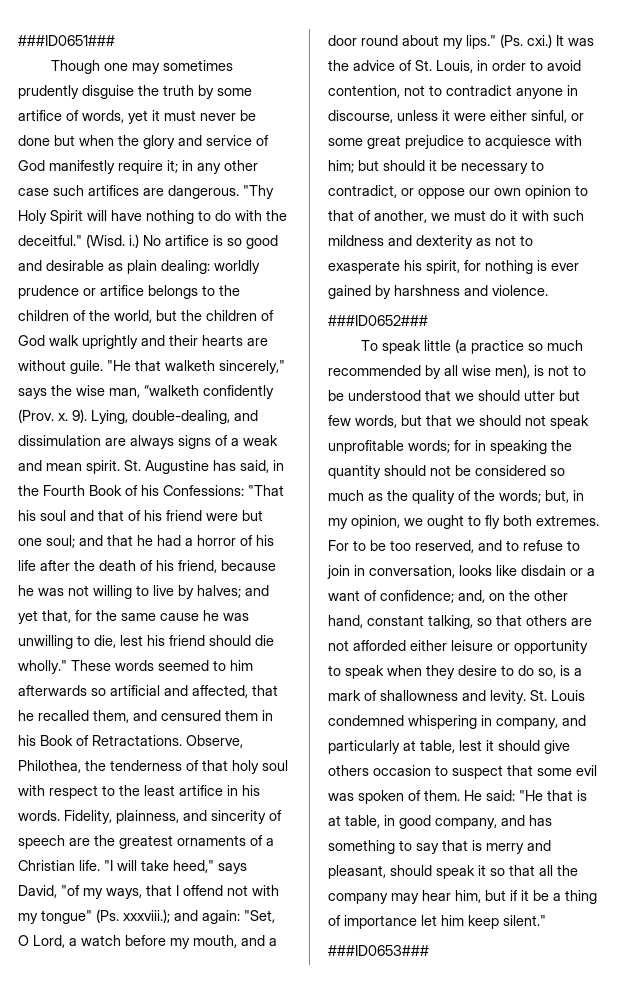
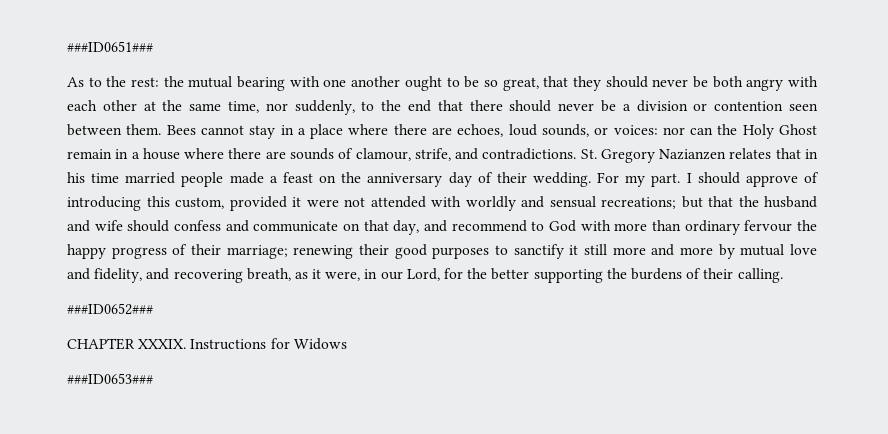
- Though one may sometimes prudently disguise the truth by some artifice of words, yet it must never be done but when the glory and service of God manifestly require it; in any other case such artifices are dangerous. "Thy Holy Spirit will have nothing to do with the deceitful." (Wisd. i.) No artifice is so good and desirable as plain dealing: worldly prudence or artifice belongs to the children of the world, but the children of God walk uprightly and their hearts are without guile. "He that walketh sincerely," says the wise man, “walketh confidently (Prov. x. 9). Lying, double-dealing, and dissimulation are always signs of a weak and mean spirit. St. Augustine has said, in the Fourth Book of his Confessions: "That his soul and that of his friend were but one soul; and that he had a horror of his life after the death of his friend, because he was not willing to live by halves; and yet that, for the same cause he was unwilling to die, lest his friend should die wholly." These words seemed to him afterwards so artificial and affected, that he recalled them, and censured them in his Book of Retractations. Observe, Philothea, the tenderness of that holy soul with respect to the least artifice in his words. Fidelity, plainness, and sincerity of speech are the greatest ornaments of a Christian life. "I will take heed," says David, "of my ways, that I offend not with my tongue" (Ps. xxxviii.); and again: "Set, O Lord, a watch before my mouth, and a door round about my lips." (Ps. cxi.) It was the advice of St. Louis, in order to avoid contention, not to contradict anyone in discourse, unless it were either sinful, or some great prejudice to acquiesce with him; but should it be necessary to contradict, or oppose our own opinion to that of another, we must do it with such mildness and dexterity as not to exasperate his spirit, for nothing is ever gained by harshness and violence.
+ As to the rest: the mutual bearing with one another ought to be so great, that they should never be both angry with each other at the same time, nor suddenly, to the end that there should never be a division or contention seen between them. Bees cannot stay in a place where there are echoes, loud sounds, or voices: nor can the Holy Ghost remain in a house where there are sounds of clamour, strife, and contradictions. St. Gregory Nazianzen relates that in his time married people made a feast on the anniversary day of their wedding. For my part. I should approve of introducing this custom, provided it were not attended with worldly and sensual recreations; but that the husband and wife should confess and communicate on that day, and recommend to God with more than ordinary fervour the happy progress of their marriage; renewing their good purposes to sanctify it still more and more by mutual love and fidelity, and recovering breath, as it were, in our Lord, for the better supporting the burdens of their calling.
  ###ID0652###
- To speak little (a practice so much recommended by all wise men), is not to be understood that we should utter but few words, but that we should not speak unprofitable words; for in speaking the quantity should not be considered so much as the quality of the words; but, in my opinion, we ought to fly both extremes. For to be too reserved, and to refuse to join in conversation, looks like disdain or a want of confidence; and, on the other hand, constant talking, so that others are not afforded either leisure or opportunity to speak when they desire to do so, is a mark of shallowness and levity. St. Louis condemned whispering in company, and particularly at table, lest it should give others occasion to suspect that some evil was spoken of them. He said: "He that is at table, in good company, and has something to say that is merry and pleasant, should speak it so that all the company may hear him, but if it be a thing of importance let him keep silent."
+ CHAPTER XXXIX. Instructions for Widows

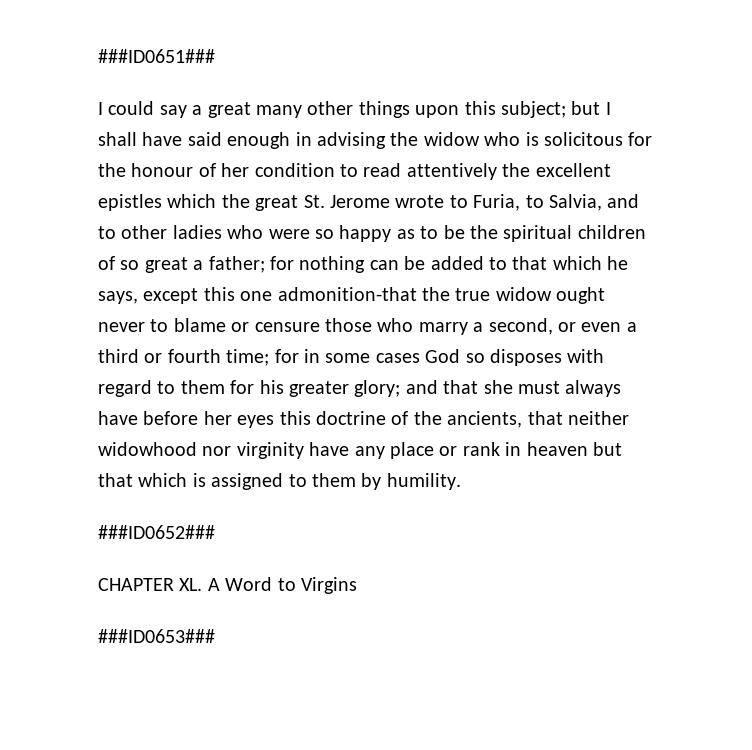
- As to the rest: the mutual bearing with one another ought to be so great, that they should never be both angry with each other at the same time, nor suddenly, to the end that there should never be a division or contention seen between them. Bees cannot stay in a place where there are echoes, loud sounds, or voices: nor can the Holy Ghost remain in a house where there are sounds of clamour, strife, and contradictions. St. Gregory Nazianzen relates that in his time married people made a feast on the anniversary day of their wedding. For my part. I should approve of introducing this custom, provided it were not attended with worldly and sensual recreations; but that the husband and wife should confess and communicate on that day, and recommend to God with more than ordinary fervour the happy progress of their marriage; renewing their good purposes to sanctify it still more and more by mutual love and fidelity, and recovering breath, as it were, in our Lord, for the better supporting the burdens of their calling.
+ I could say a great many other things upon this subject; but I shall have said enough in advising the widow who is solicitous for the honour of her condition to read attentively the excellent epistles which the great St. Jerome wrote to Furia, to Salvia, and to other ladies who were so happy as to be the spiritual children of so great a father; for nothing can be added to that which he says, except this one admonition-that the true widow ought never to blame or censure those who marry a second, or even a third or fourth time; for in some cases God so disposes with regard to them for his greater glory; and that she must always have before her eyes this doctrine of the ancients, that neither widowhood nor virginity have any place or rank in heaven but that which is assigned to them by humility.
  ###ID0652###
- CHAPTER XXXIX. Instructions for Widows
+ CHAPTER XL. A Word to Virgins

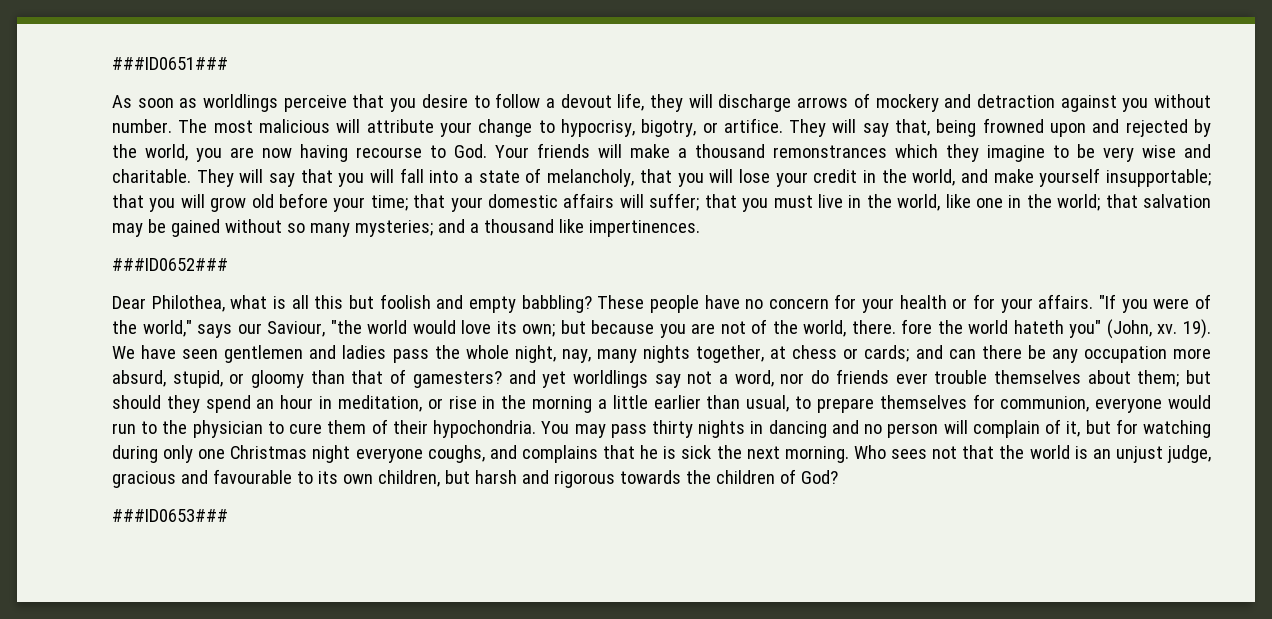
- I could say a great many other things upon this subject; but I shall have said enough in advising the widow who is solicitous for the honour of her condition to read attentively the excellent epistles which the great St. Jerome wrote to Furia, to Salvia, and to other ladies who were so happy as to be the spiritual children of so great a father; for nothing can be added to that which he says, except this one admonition-that the true widow ought never to blame or censure those who marry a second, or even a third or fourth time; for in some cases God so disposes with regard to them for his greater glory; and that she must always have before her eyes this doctrine of the ancients, that neither widowhood nor virginity have any place or rank in heaven but that which is assigned to them by humility.
+ As soon as worldlings perceive that you desire to follow a devout life, they will discharge arrows of mockery and detraction against you without number. The most malicious will attribute your change to hypocrisy, bigotry, or artifice. They will say that, being frowned upon and rejected by the world, you are now having recourse to God. Your friends will make a thousand remonstrances which they imagine to be very wise and charitable. They will say that you will fall into a state of melancholy, that you will lose your credit in the world, and make yourself insupportable; that you will grow old before your time; that your domestic affairs will suffer; that you must live in the world, like one in the world; that salvation may be gained without so many mysteries; and a thousand like impertinences.
  ###ID0652###
- CHAPTER XL. A Word to Virgins
+ Dear Philothea, what is all this but foolish and empty babbling? These people have no concern for your health or for your affairs. "If you were of the world," says our Saviour, "the world would love its own; but because you are not of the world, there. fore the world hateth you" (John, xv. 19). We have seen gentlemen and ladies pass the whole night, nay, many nights together, at chess or cards; and can there be any occupation more absurd, stupid, or gloomy than that of gamesters? and yet worldlings say not a word, nor do friends ever trouble themselves about them; but should they spend an hour in meditation, or rise in the morning a little earlier than usual, to prepare themselves for communion, everyone would run to the physician to cure them of their hypochondria. You may pass thirty nights in dancing and no person will complain of it, but for watching during only one Christmas night everyone coughs, and complains that he is sick the next morning. Who sees not that the world is an unjust judge, gracious and favourable to its own children, but harsh and rigorous towards the children of God?

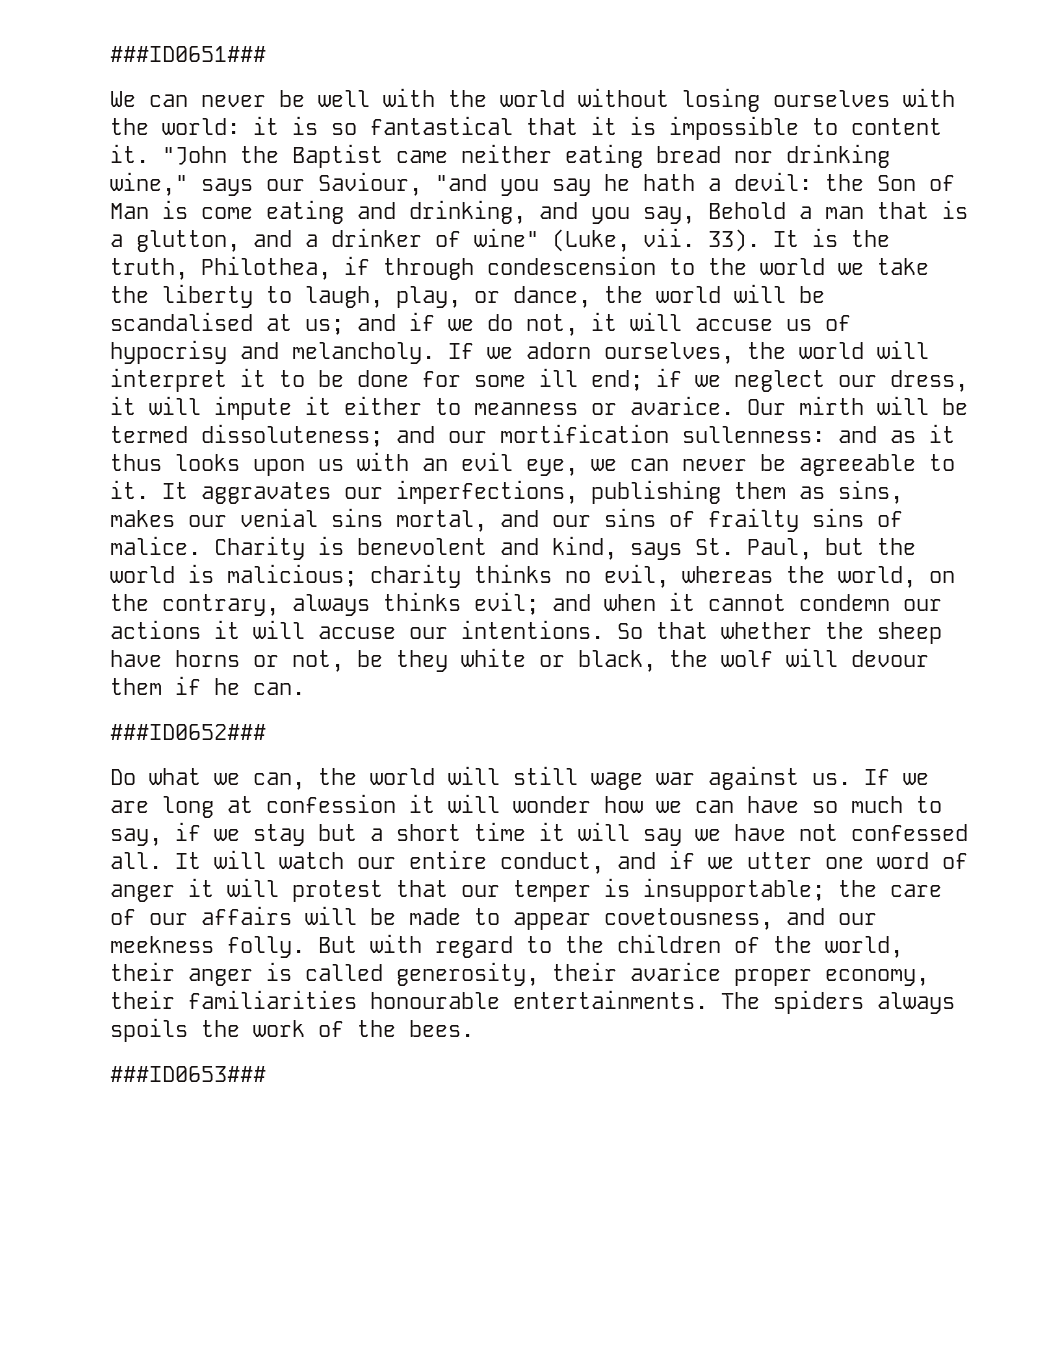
- As soon as worldlings perceive that you desire to follow a devout life, they will discharge arrows of mockery and detraction against you without number. The most malicious will attribute your change to hypocrisy, bigotry, or artifice. They will say that, being frowned upon and rejected by the world, you are now having recourse to God. Your friends will make a thousand remonstrances which they imagine to be very wise and charitable. They will say that you will fall into a state of melancholy, that you will lose your credit in the world, and make yourself insupportable; that you will grow old before your time; that your domestic affairs will suffer; that you must live in the world, like one in the world; that salvation may be gained without so many mysteries; and a thousand like impertinences.
+ We can never be well with the world without losing ourselves with the world: it is so fantastical that it is impossible to content it. "John the Baptist came neither eating bread nor drinking wine," says our Saviour, "and you say he hath a devil: the Son of Man is come eating and drinking, and you say, Behold a man that is a glutton, and a drinker of wine" (Luke, vii. 33). It is the truth, Philothea, if through condescension to the world we take the liberty to laugh, play, or dance, the world will be scandalised at us; and if we do not, it will accuse us of hypocrisy and melancholy. If we adorn ourselves, the world will interpret it to be done for some ill end; if we neglect our dress, it will impute it either to meanness or avarice. Our mirth will be termed dissoluteness; and our mortification sullenness: and as it thus looks upon us with an evil eye, we can never be agreeable to it. It aggravates our imperfections, publishing them as sins, makes our venial sins mortal, and our sins of frailty sins of malice. Charity is benevolent and kind, says St. Paul, but the world is malicious; charity thinks no evil, whereas the world, on the contrary, always thinks evil; and when it cannot condemn our actions it will accuse our intentions. So that whether the sheep have horns or not, be they white or black, the wolf will devour them if he can.
  ###ID0652###
- Dear Philothea, what is all this but foolish and empty babbling? These people have no concern for your health or for your affairs. "If you were of the world," says our Saviour, "the world would love its own; but because you are not of the world, there. fore the world hateth you" (John, xv. 19). We have seen gentlemen and ladies pass the whole night, nay, many nights together, at chess or cards; and can there be any occupation more absurd, stupid, or gloomy than that of gamesters? and yet worldlings say not a word, nor do friends ever trouble themselves about them; but should they spend an hour in meditation, or rise in the morning a little earlier than usual, to prepare themselves for communion, everyone would run to the physician to cure them of their hypochondria. You may pass thirty nights in dancing and no person will complain of it, but for watching during only one Christmas night everyone coughs, and complains that he is sick the next morning. Who sees not that the world is an unjust judge, gracious and favourable to its own children, but harsh and rigorous towards the children of God?
+ Do what we can, the world will still wage war against us. If we are long at confession it will wonder how we can have so much to say, if we stay but a short time it will say we have not confessed all. It will watch our entire conduct, and if we utter one word of anger it will protest that our temper is insupportable; the care of our affairs will be made to appear covetousness, and our meekness folly. But with regard to the children of the world, their anger is called generosity, their avarice proper economy, their familiarities honourable entertainments. The spiders always spoils the work of the bees.

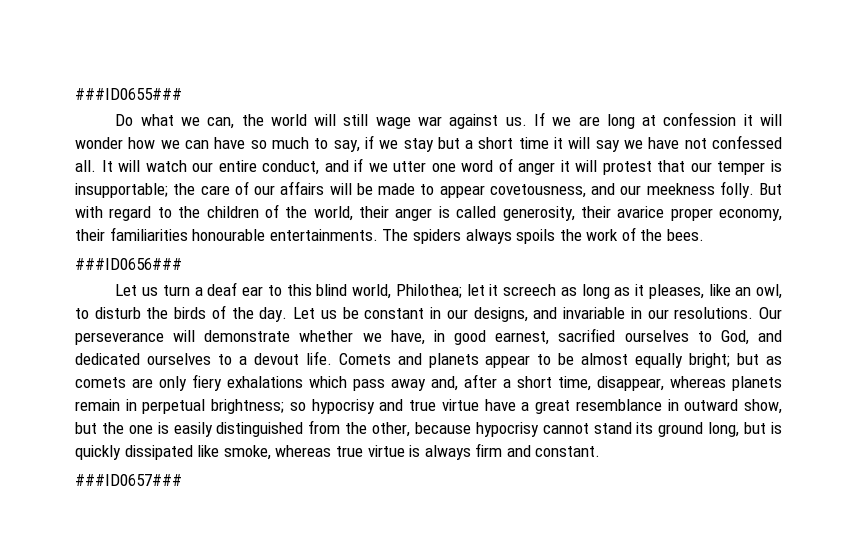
- ###ID0651###
- We can never be well with the world without losing ourselves with the world: it is so fantastical that it is impossible to content it. "John the Baptist came neither eating bread nor drinking wine," says our Saviour, "and you say he hath a devil: the Son of Man is come eating and drinking, and you say, Behold a man that is a glutton, and a drinker of wine" (Luke, vii. 33). It is the truth, Philothea, if through condescension to the world we take the liberty to laugh, play, or dance, the world will be scandalised at us; and if we do not, it will accuse us of hypocrisy and melancholy. If we adorn ourselves, the world will interpret it to be done for some ill end; if we neglect our dress, it will impute it either to meanness or avarice. Our mirth will be termed dissoluteness; and our mortification sullenness: and as it thus looks upon us with an evil eye, we can never be agreeable to it. It aggravates our imperfections, publishing them as sins, makes our venial sins mortal, and our sins of frailty sins of malice. Charity is benevolent and kind, says St. Paul, but the world is malicious; charity thinks no evil, whereas the world, on the contrary, always thinks evil; and when it cannot condemn our actions it will accuse our intentions. So that whether the sheep have horns or not, be they white or black, the wolf will devour them if he can.
- ###ID0652###
+ ###ID0655###
- ###ID0653###
+ ###ID0656###
+ Let us turn a deaf ear to this blind world, Philothea; let it screech as long as it pleases, like an owl, to disturb the birds of the day. Let us be constant in our designs, and invariable in our resolutions. Our perseverance will demonstrate whether we have, in good earnest, sacrified ourselves to God, and dedicated ourselves to a devout life. Comets and planets appear to be almost equally bright; but as comets are only fiery exhalations which pass away and, after a short time, disappear, whereas planets remain in perpetual brightness; so hypocrisy and true virtue have a great resemblance in outward show, but the one is easily distinguished from the other, because hypocrisy cannot stand its ground long, but is quickly dissipated like smoke, whereas true virtue is always firm and constant.
+ ###ID0657###

